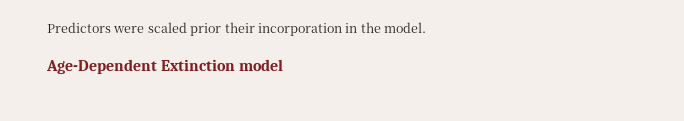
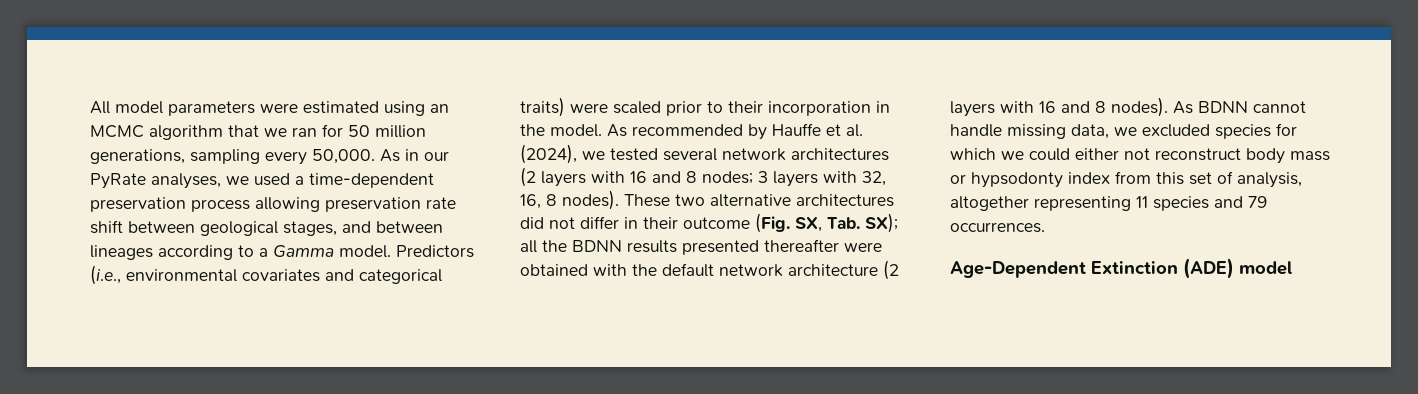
- Predictors were scaled prior their incorporation in the model.
+ All model parameters were estimated using an MCMC algorithm that we ran for 50 million generations, sampling every 50,000. As in our PyRate analyses, we used a time-dependent preservation process allowing preservation rate shift between geological stages, and between lineages according to a Gamma model. Predictors (i.e., environmental covariates and categorical traits) were scaled prior to their incorporation in the model. As recommended by Hauffe et al. (2024), we tested several network architectures (2 layers with 16 and 8 nodes; 3 layers with 32, 16, 8 nodes). These two alternative architectures did not differ in their outcome (Fig. SX, Tab. SX); all the BDNN results presented thereafter were obtained with the default network architecture (2 layers with 16 and 8 nodes). As BDNN cannot handle missing data, we excluded species for which we could either not reconstruct body mass or hypsodonty index from this set of analysis, altogether representing 11 species and 79 occurrences.
- Age-Dependent Extinction model
+ Age-Dependent Extinction (ADE) model

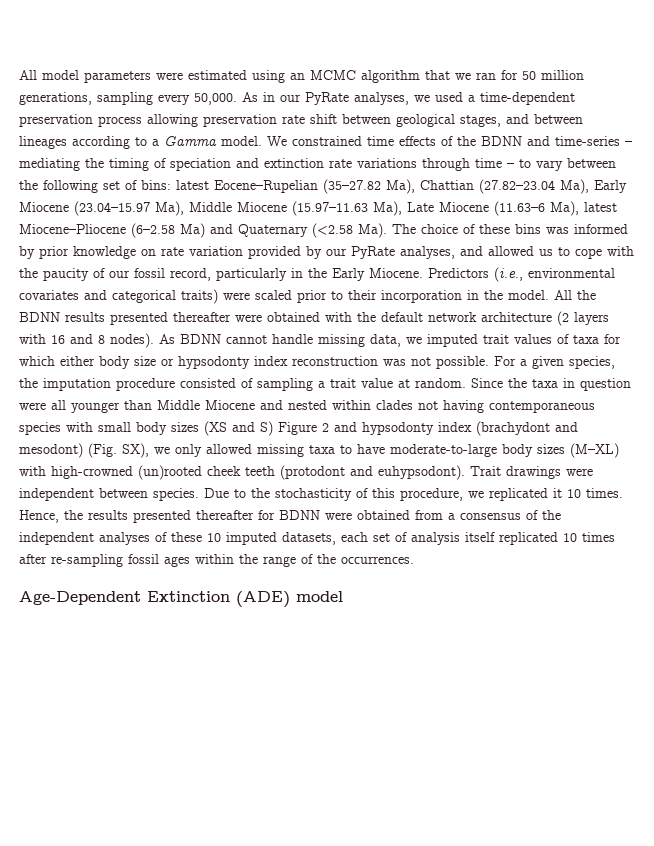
+ We constrained time effects of the BDNN and time-series – mediating the timing of speciation and extinction rate variations through time – to vary between the following set of bins: latest Eocene–Rupelian (35–27.82 Ma), Chattian (27.82–23.04 Ma), Early Miocene (23.04–15.97 Ma), Middle Miocene (15.97–11.63 Ma), Late Miocene (11.63–6 Ma), latest Miocene–Pliocene (6–2.58 Ma) and Quaternary (<2.58 Ma). The choice of these bins was informed by prior knowledge on rate variation provided by our PyRate analyses, and allowed us to cope with the paucity of our fossil record, particularly in the Early Miocene.
- As recommended by Hauffe et al. (2024), we tested several network architectures (2 layers with 16 and 8 nodes; 3 layers with 32, 16, 8 nodes). These two alternative architectures did not differ in their outcome (Fig. SX, Tab. SX); all the BDNN results presented thereafter were obtained with the default network architecture (2 layers with 16 and 8 nodes).
+ All the BDNN results presented thereafter were obtained with the default network architecture (2 layers with 16 and 8 nodes).
- As BDNN cannot handle missing data, we excluded species for which we could either not reconstruct body mass or hypsodonty index from this set of analysis, altogether representing 11 species and 79 occurrences.
+ As BDNN cannot handle missing data, we imputed trait values of taxa for which either body size or hypsodonty index reconstruction was not possible. For a given species, the imputation procedure consisted of sampling a trait value at random. Since the taxa in question were all younger than Middle Miocene and nested within clades not having contemporaneous species with small body sizes (XS and S) Figure 2 and hypsodonty index (brachydont and mesodont) (Fig. SX), we only allowed missing taxa to have moderate-to-large body sizes (M–XL) with high-crowned (un)rooted cheek teeth (protodont and euhypsodont). Trait drawings were independent between species. Due to the stochasticity of this procedure, we replicated it 10 times. Hence, the results presented thereafter for BDNN were obtained from a consensus of the independent analyses of these 10 imputed datasets, each set of analysis itself replicated 10 times after re-sampling fossil ages within the range of the occurrences.

